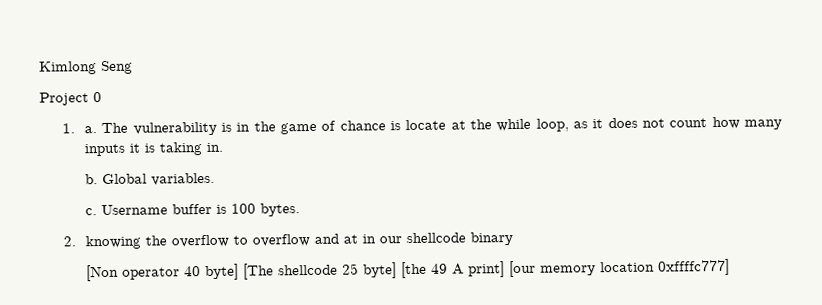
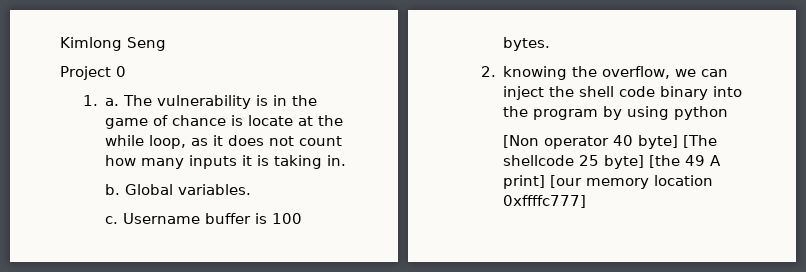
- 2. knowing the overflow to overflow and at in our shellcode binary
+ 2. knowing the overflow, we can inject the shell code binary into the program by using python

